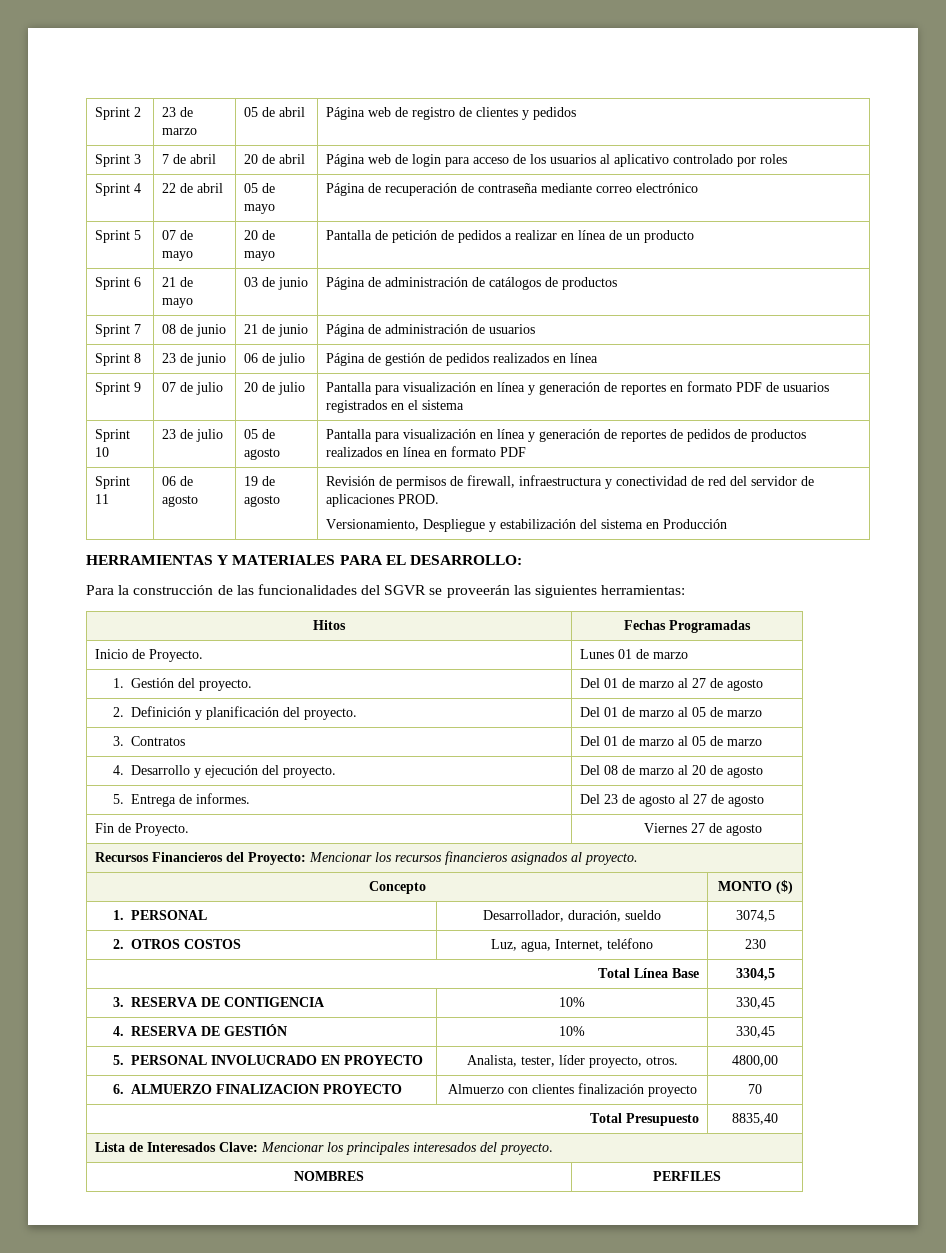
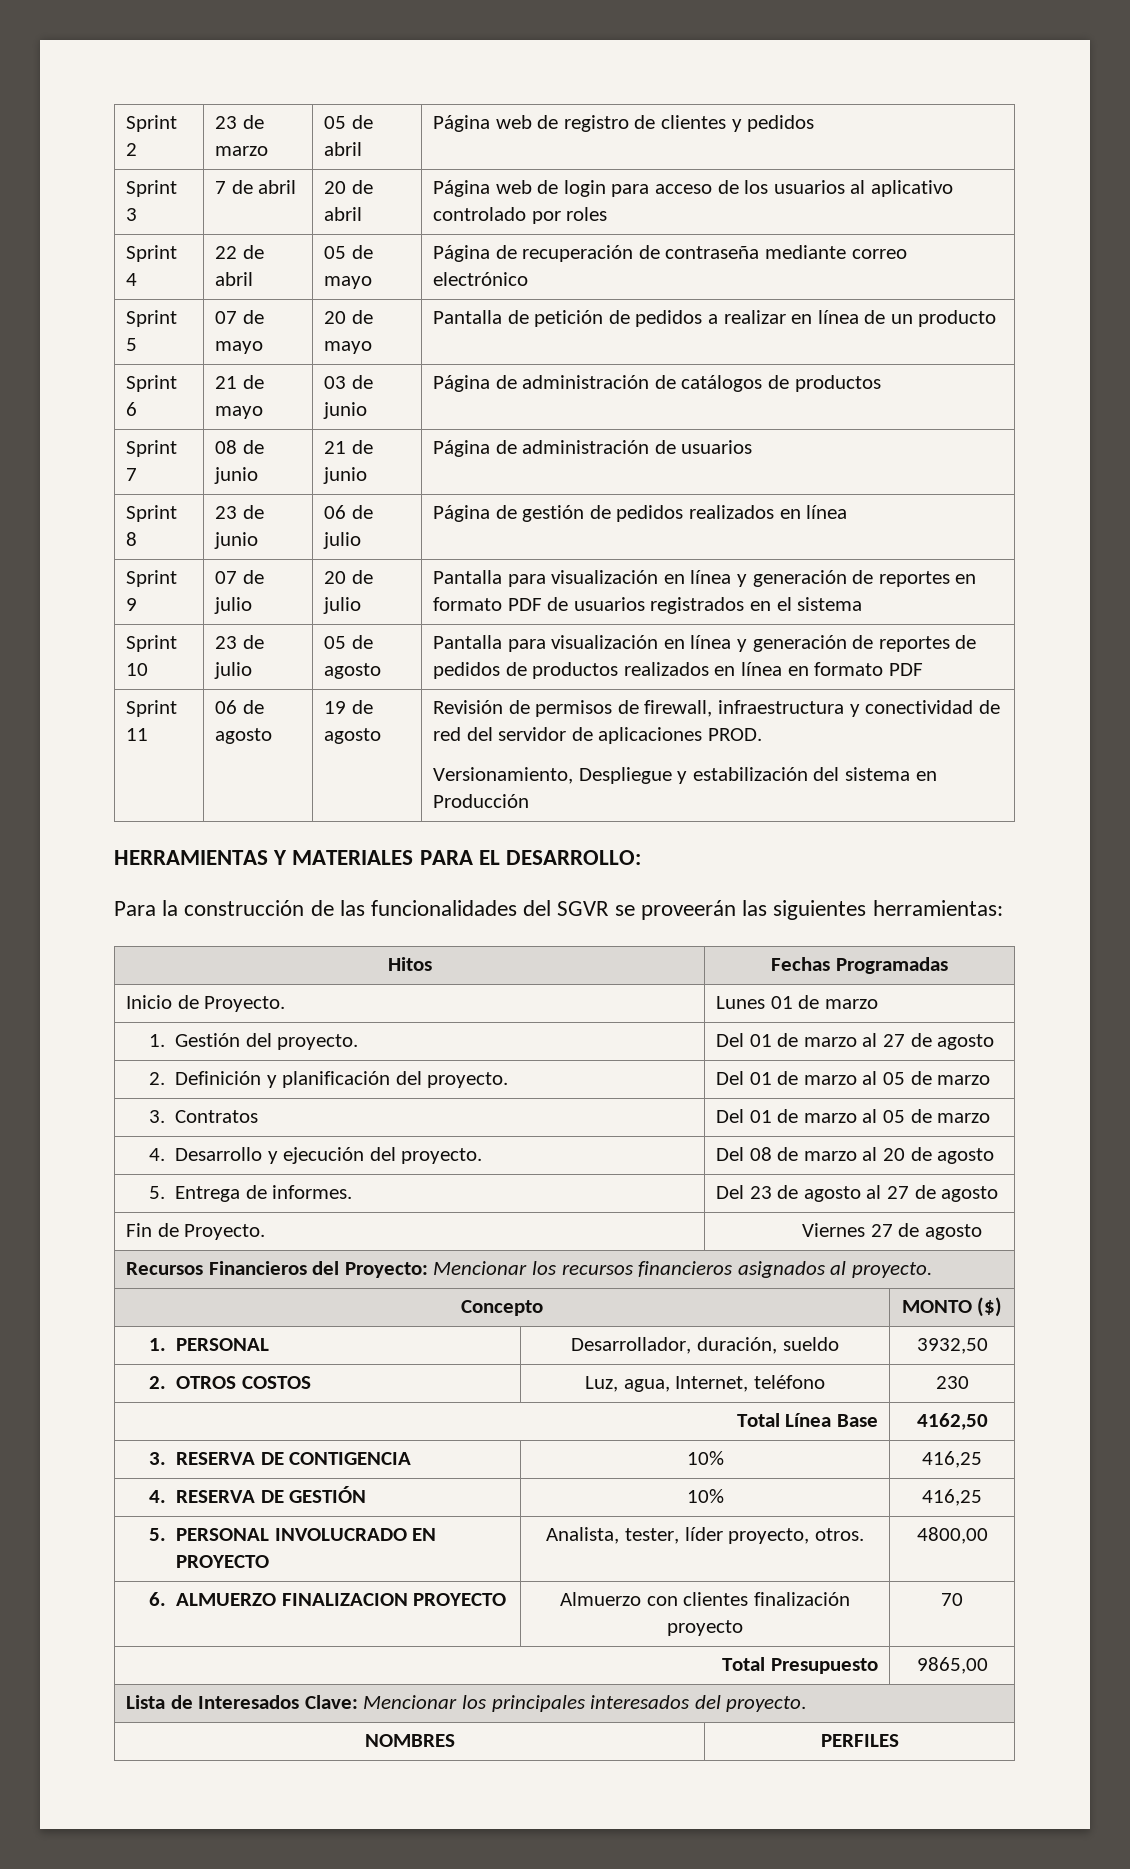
- 1. PERSONAL | Desarrollador, duración, sueldo | 3074,5
+ 1. PERSONAL | Desarrollador, duración, sueldo | 3932,50
- Total Línea Base | 3304,5
+ Total Línea Base | 4162,50
- 3. RESERVA DE CONTIGENCIA | 10% | 330,45
+ 3. RESERVA DE CONTIGENCIA | 10% | 416,25
- 4. RESERVA DE GESTIÓN | 10% | 330,45
+ 4. RESERVA DE GESTIÓN | 10% | 416,25
- Total Presupuesto | 8835,40
+ Total Presupuesto | 9865,00

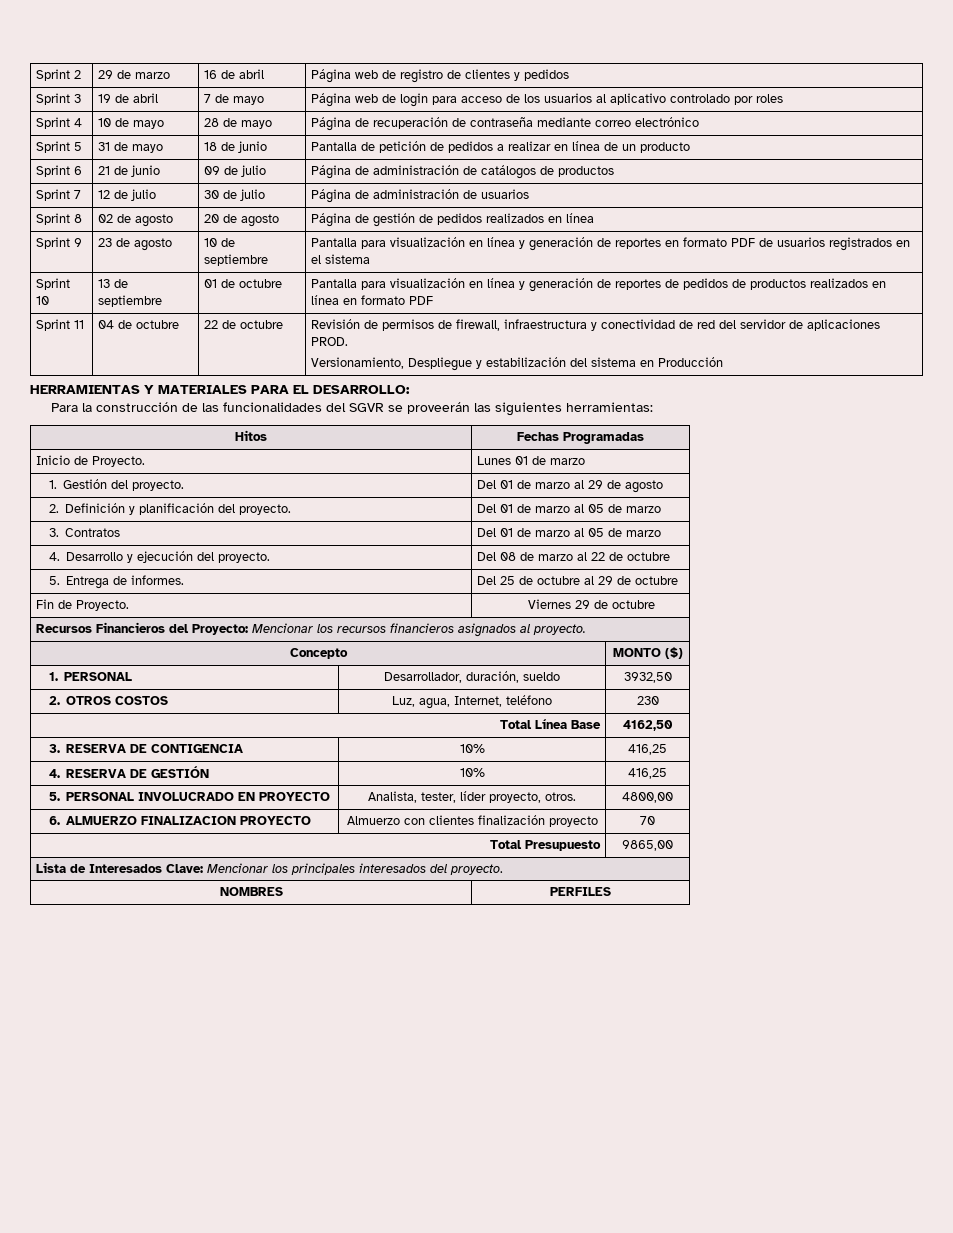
- Sprint 2 | 23 de marzo | 05 de abril | Página web de registro de clientes y pedidos
+ Sprint 2 | 29 de marzo | 16 de abril | Página web de registro de clientes y pedidos
- Sprint 3 | 7 de abril | 20 de abril | Página web de login para acceso de los usuarios al aplicativo controlado por roles
+ Sprint 3 | 19 de abril | 7 de mayo | Página web de login para acceso de los usuarios al aplicativo controlado por roles
- Sprint 4 | 22 de abril | 05 de mayo | Página de recuperación de contraseña mediante correo electrónico
+ Sprint 4 | 10 de mayo | 28 de mayo | Página de recuperación de contraseña mediante correo electrónico
- Sprint 5 | 07 de mayo | 20 de mayo | Pantalla de petición de pedidos a realizar en línea de un producto
+ Sprint 5 | 31 de mayo | 18 de junio | Pantalla de petición de pedidos a realizar en línea de un producto
- Sprint 6 | 21 de mayo | 03 de junio | Página de administración de catálogos de productos
+ Sprint 6 | 21 de junio | 09 de julio | Página de administración de catálogos de productos
- Sprint 7 | 08 de junio | 21 de junio | Página de administración de usuarios
+ Sprint 7 | 12 de julio | 30 de julio | Página de administración de usuarios
- Sprint 8 | 23 de junio | 06 de julio | Página de gestión de pedidos realizados en línea
+ Sprint 8 | 02 de agosto | 20 de agosto | Página de gestión de pedidos realizados en línea
- Sprint 9 | 07 de julio | 20 de julio | Pantalla para visualización en línea y generación de reportes en formato PDF de usuarios registrados en el sistema
+ Sprint 9 | 23 de agosto | 10 de septiembre | Pantalla para visualización en línea y generación de reportes en formato PDF de usuarios registrados en el sistema
- Sprint 10 | 23 de julio | 05 de agosto | Pantalla para visualización en línea y generación de reportes de pedidos de productos realizados en línea en formato PDF
+ Sprint 10 | 13 de septiembre | 01 de octubre | Pantalla para visualización en línea y generación de reportes de pedidos de productos realizados en línea en formato PDF
- Sprint 11 | 06 de agosto | 19 de agosto | Revisión de permisos de firewall, infraestructura y conectividad de red del servidor de aplicaciones PROD.
+ Sprint 11 | 04 de octubre | 22 de octubre | Revisión de permisos de firewall, infraestructura y conectividad de red del servidor de aplicaciones PROD.
- 1. Gestión del proyecto. | Del 01 de marzo al 27 de agosto
+ 1. Gestión del proyecto. | Del 01 de marzo al 29 de agosto
- 4. Desarrollo y ejecución del proyecto. | Del 08 de marzo al 20 de agosto
+ 4. Desarrollo y ejecución del proyecto. | Del 08 de marzo al 22 de octubre
- 5. Entrega de informes. | Del 23 de agosto al 27 de agosto
+ 5. Entrega de informes. | Del 25 de octubre al 29 de octubre
- Fin de Proyecto. | Viernes 27 de agosto
+ Fin de Proyecto. | Viernes 29 de octubre

